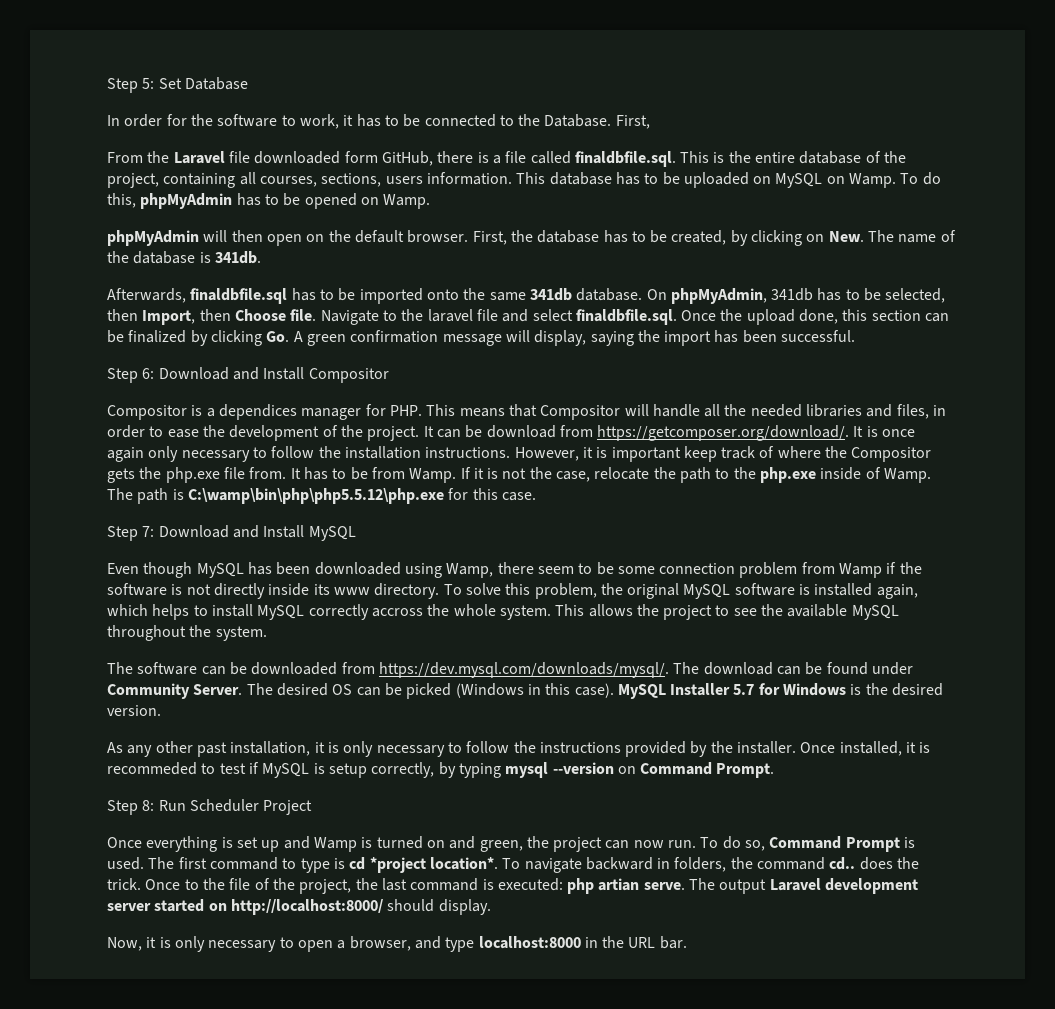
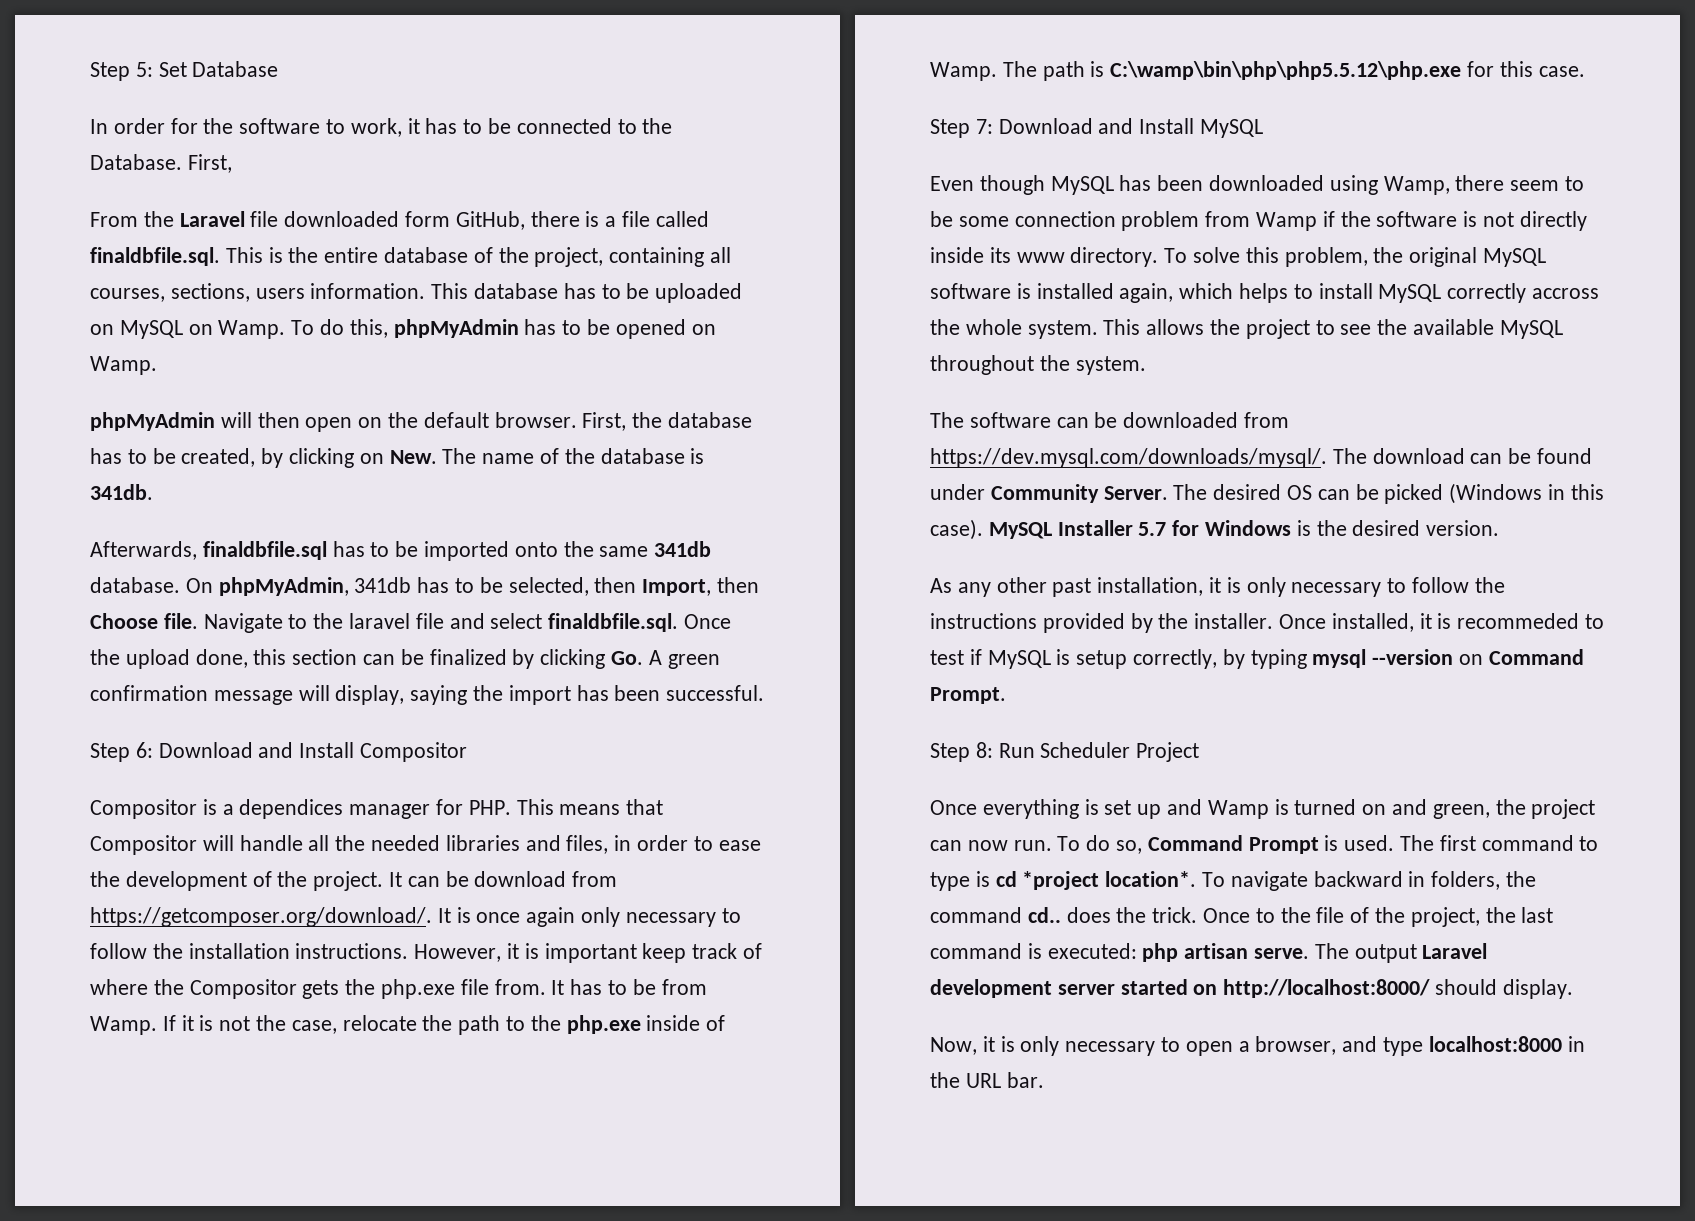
- Once to the file of the project, the last command is executed: php artian serve.
+ Once to the file of the project, the last command is executed: php artisan serve.

